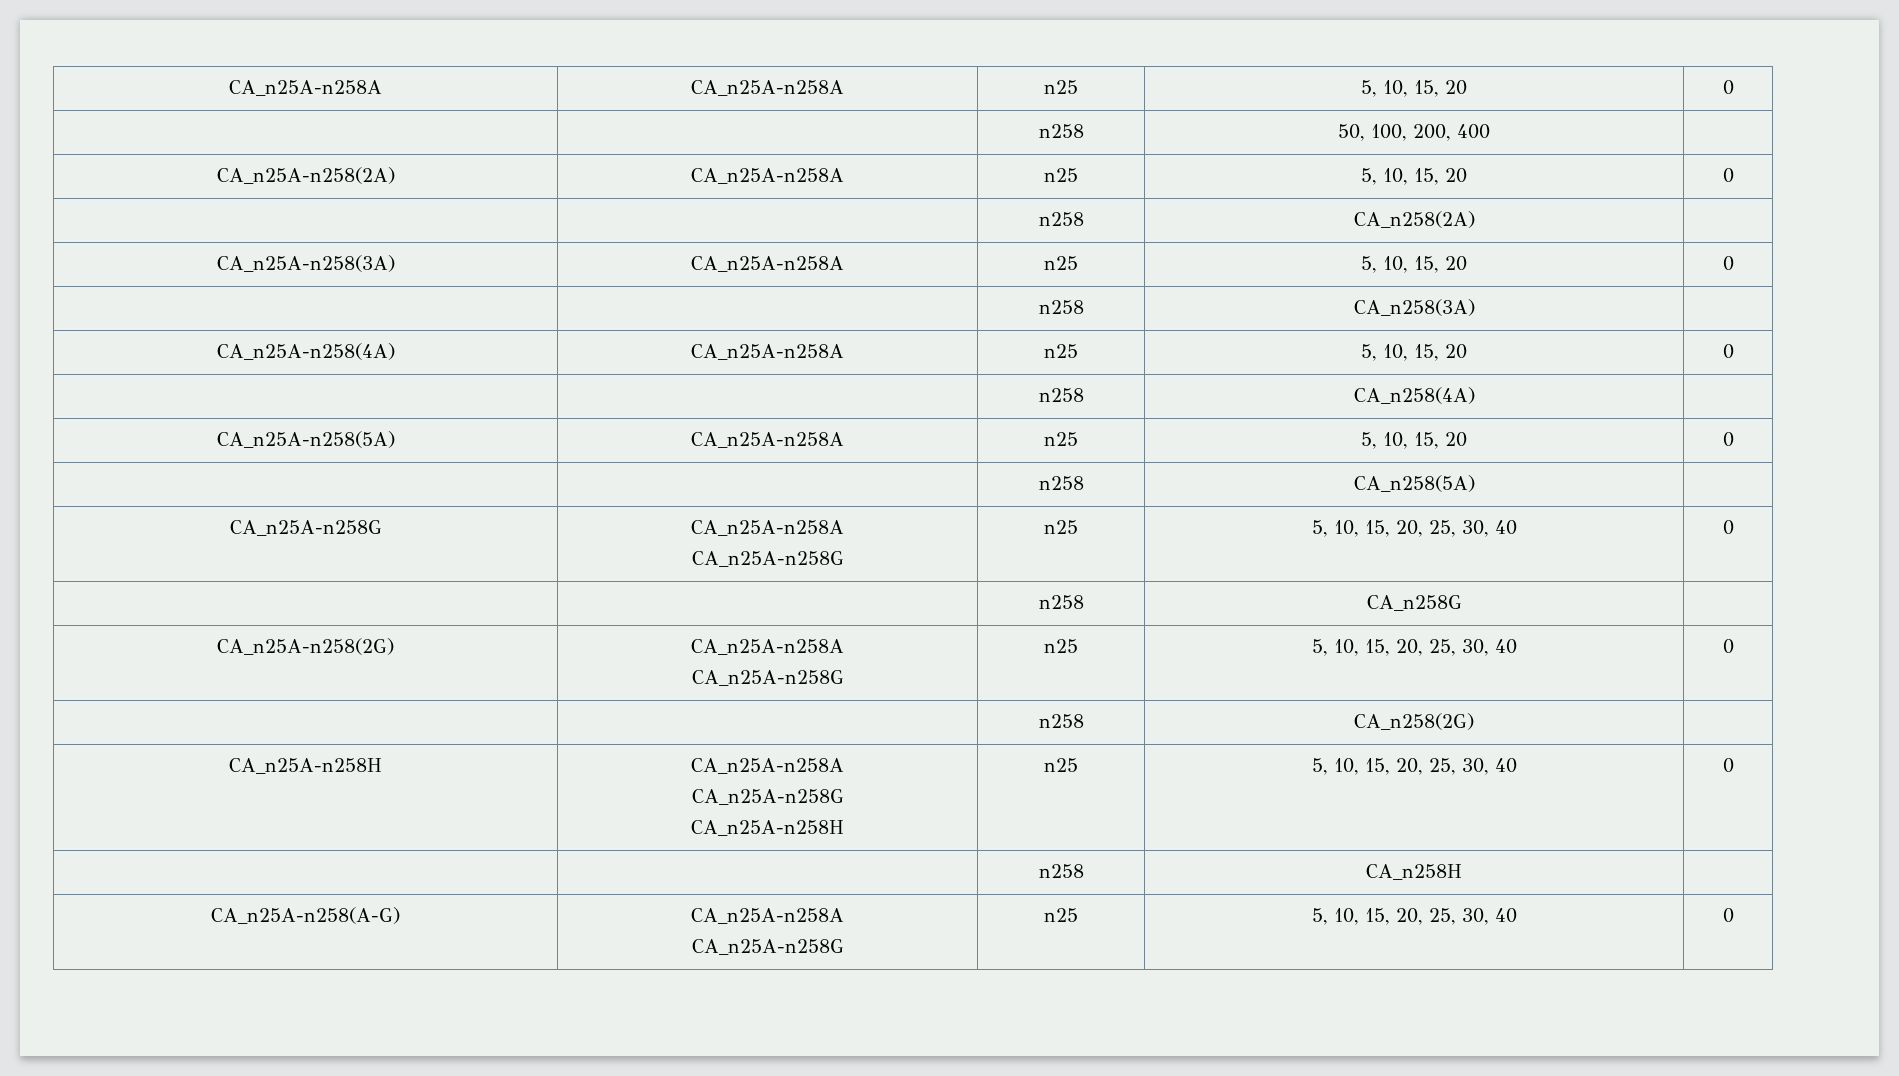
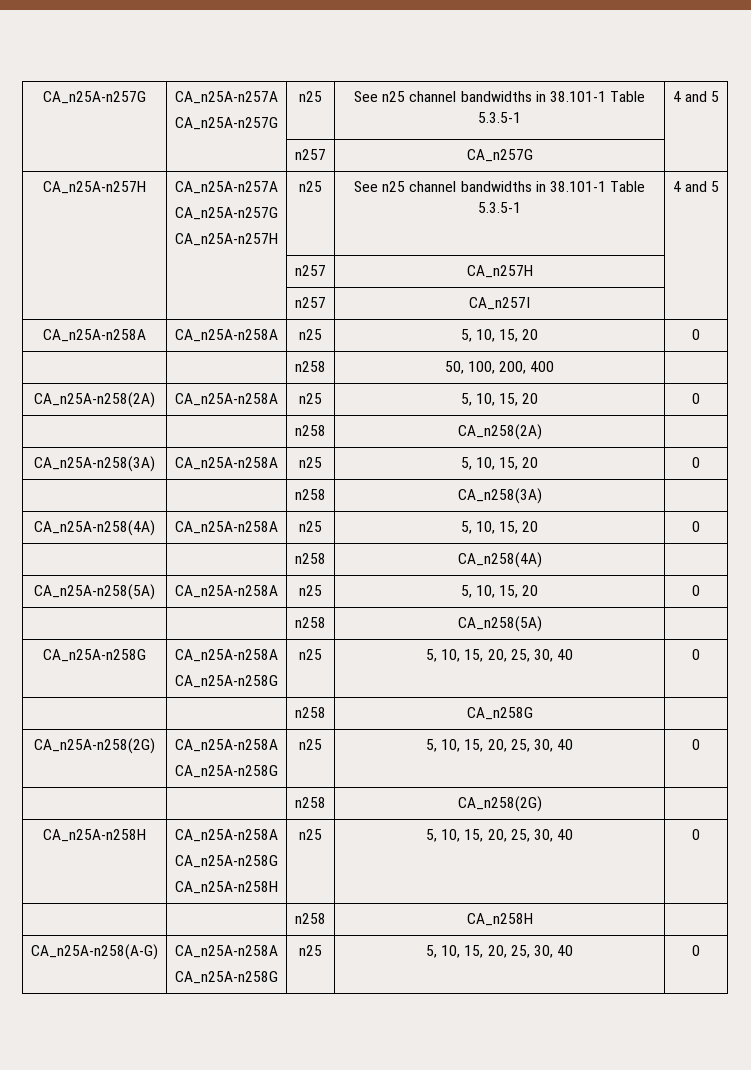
+ CA_n25A-n257G | CA_n25A-n257A
+ CA_n25A-n257G | n25 | See n25 channel bandwidths in 38.101-1 Table 5.3.5-1 | 4 and 5
+ | | n257 | CA_n257G |
+ CA_n25A-n257H | CA_n25A-n257A
+ CA_n25A-n257G
+ CA_n25A-n257H | n25 | See n25 channel bandwidths in 38.101-1 Table 5.3.5-1 | 4 and 5
+ | | n257 | CA_n257H |
+ | | n257 | CA_n257I |

